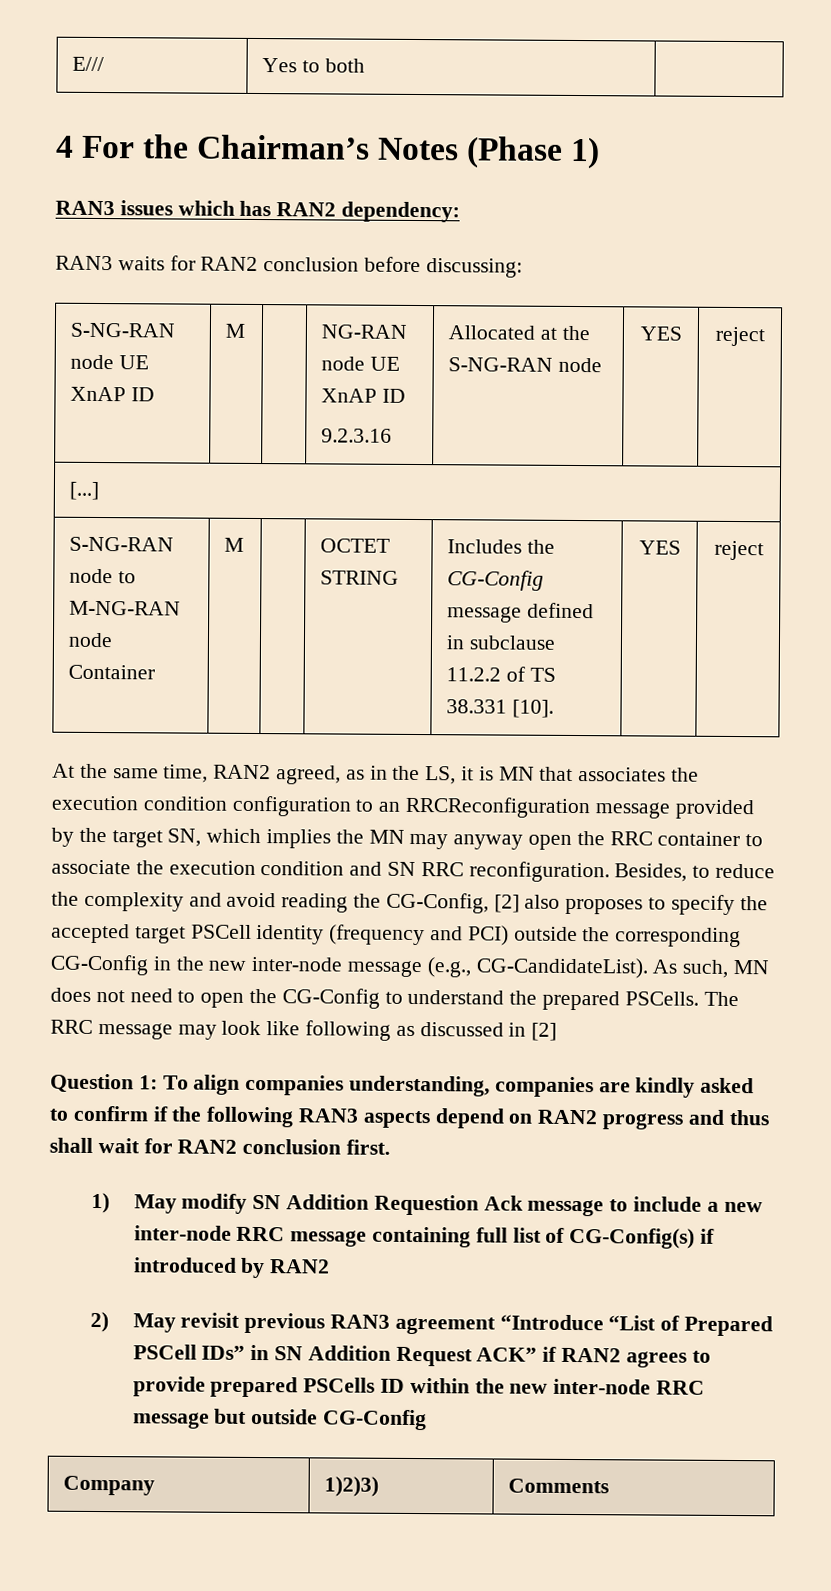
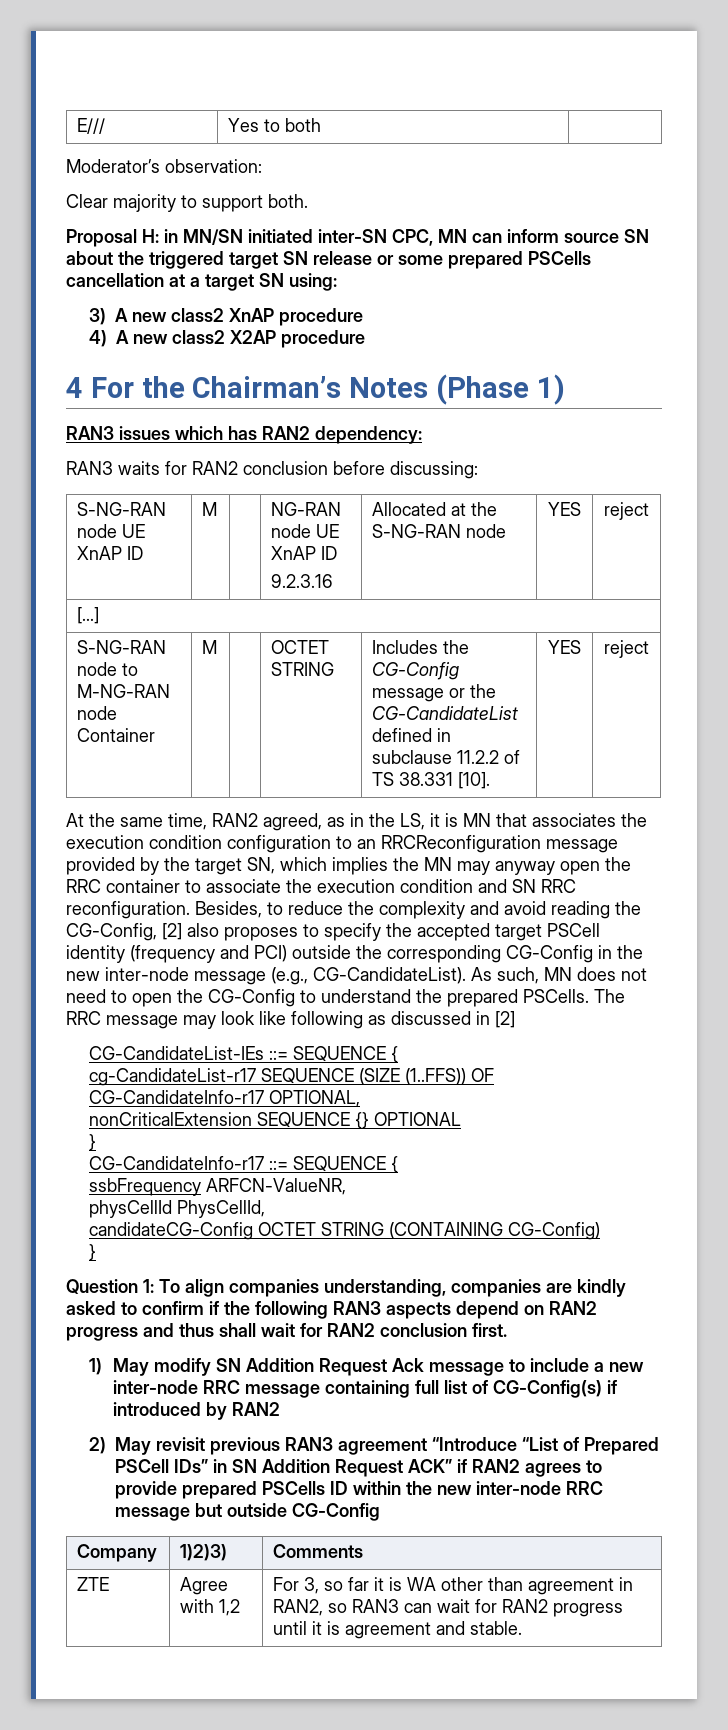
+ Moderator’s observation:
+ Clear majority to support both.
+ Proposal H: in MN/SN initiated inter-SN CPC, MN can inform source SN about the triggered target SN release or some prepared PSCells cancellation at a target SN using:
+ 3) A new class2 XnAP procedure
+ 4) A new class2 X2AP procedure
- S-NG-RAN node to M-NG-RAN node Container | M | | OCTET STRING | Includes the CG-Config message defined in subclause 11.2.2 of TS 38.331 [10]. | YES | reject
+ S-NG-RAN node to M-NG-RAN node Container | M | | OCTET STRING | Includes the CG-Config message or the CG-CandidateList defined in subclause 11.2.2 of TS 38.331 [10]. | YES | reject
+ CG-CandidateList-IEs ::= SEQUENCE {
+ cg-CandidateList-r17 SEQUENCE (SIZE (1..FFS)) OF CG-CandidateInfo-r17 OPTIONAL,
+ nonCriticalExtension SEQUENCE {} OPTIONAL
+ }
+ CG-CandidateInfo-r17 ::= SEQUENCE {
+ ssbFrequency ARFCN-ValueNR,
+ physCellId PhysCellId,
+ candidateCG-Config OCTET STRING (CONTAINING CG-Config)
+ }
- 1) May modify SN Addition Requestion Ack message to include a new inter-node RRC message containing full list of CG-Config(s) if introduced by RAN2
+ 1) May modify SN Addition Request Ack message to include a new inter-node RRC message containing full list of CG-Config(s) if introduced by RAN2
+ ZTE | Agree with 1,2 | For 3, so far it is WA other than agreement in RAN2, so RAN3 can wait for RAN2 progress until it is agreement and stable.

